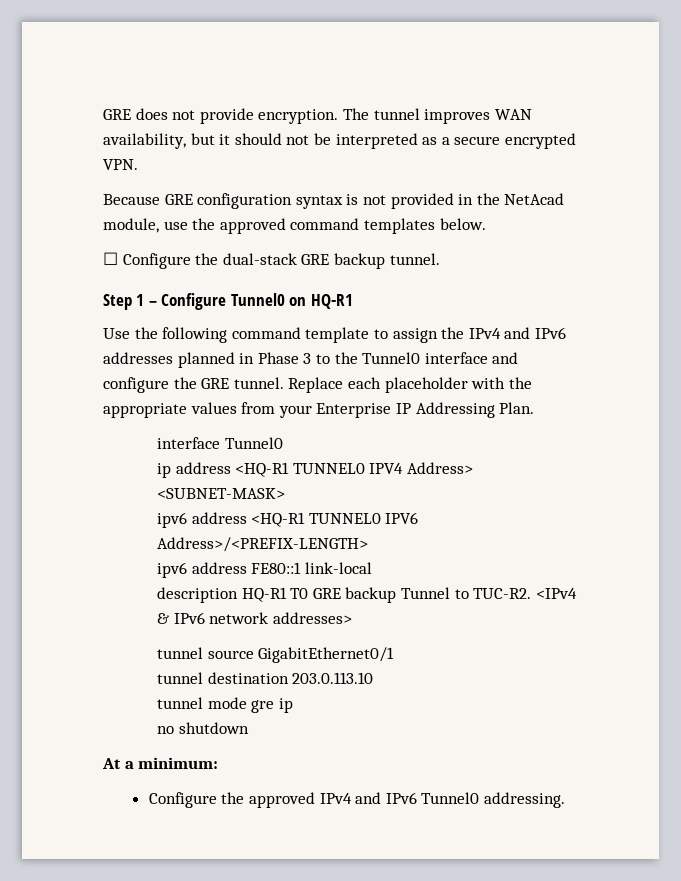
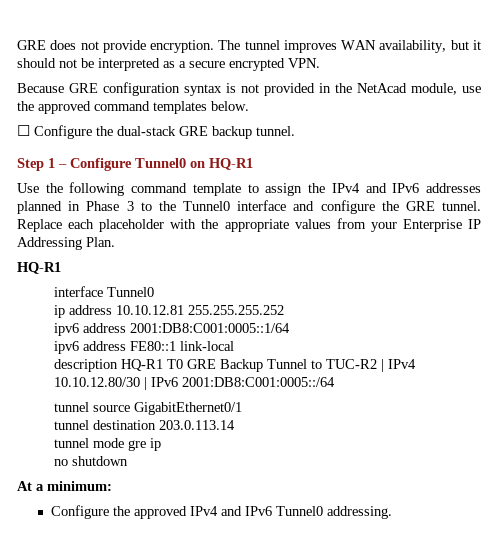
  Replace each placeholder with the appropriate values from your Enterprise IP Addressing Plan.
+ HQ-R1
- ip address <HQ-R1 TUNNEL0 IPV4 Address> <SUBNET-MASK>
- ipv6 address <HQ-R1 TUNNEL0 IPV6 Address>/<PREFIX-LENGTH>
+ ip address 10.10.12.81 255.255.255.252
+ ipv6 address 2001:DB8:C001:0005::1/64
- description HQ-R1 T0 GRE backup Tunnel to TUC-R2. <IPv4 & IPv6 network addresses>
+ description HQ-R1 T0 GRE Backup Tunnel to TUC-R2 | IPv4 10.10.12.80/30 | IPv6 2001:DB8:C001:0005::/64
- tunnel destination 203.0.113.10
+ tunnel destination 203.0.113.14

